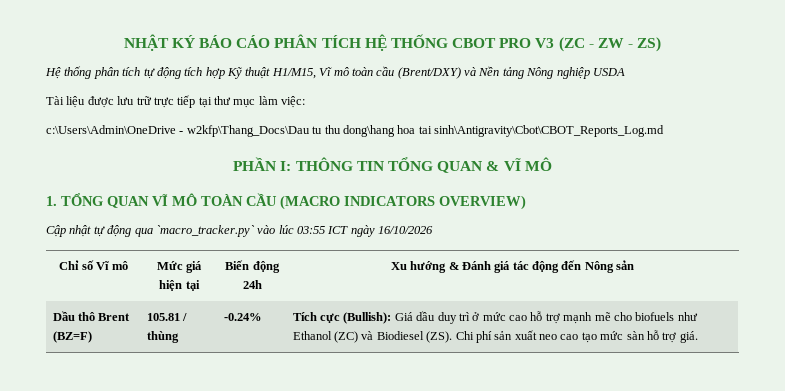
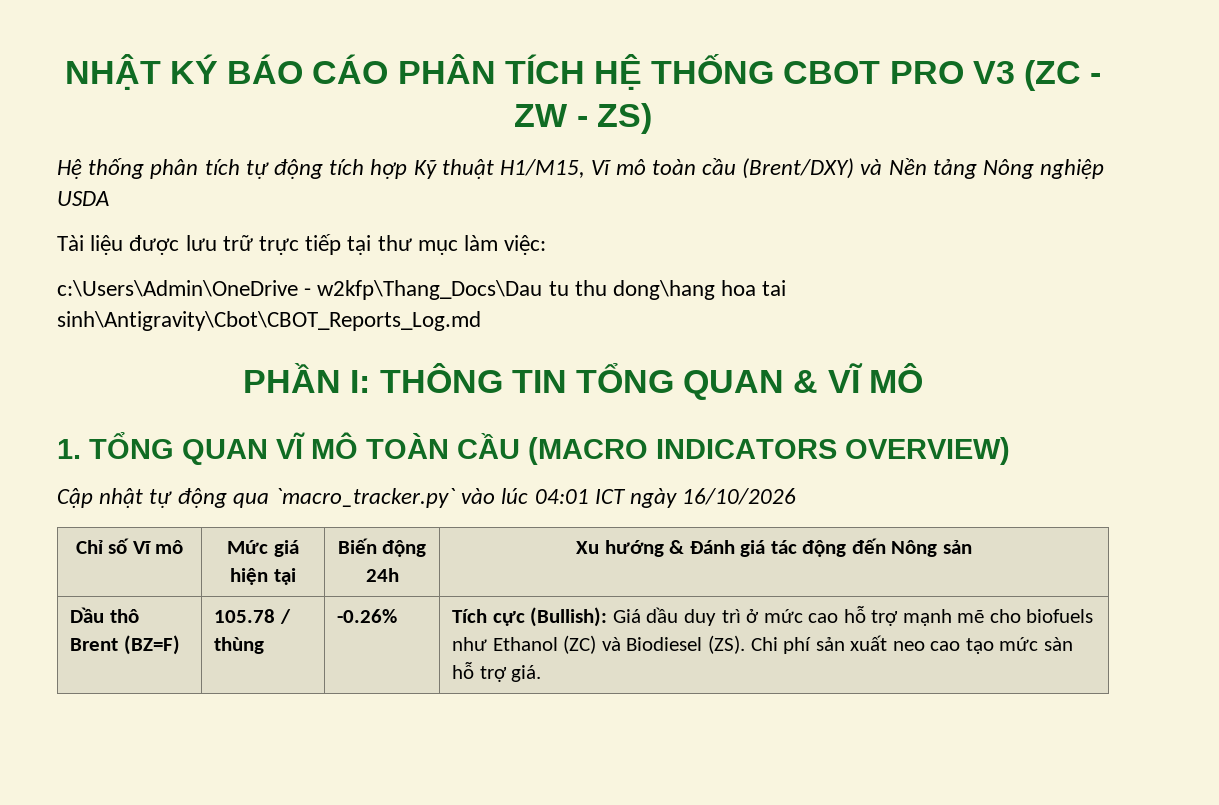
- Cập nhật tự động qua `macro_tracker.py` vào lúc 03:55 ICT ngày 16/10/2026
+ Cập nhật tự động qua `macro_tracker.py` vào lúc 04:01 ICT ngày 16/10/2026
- 105.81 / thùng
+ 105.78 / thùng
- -0.24%
+ -0.26%

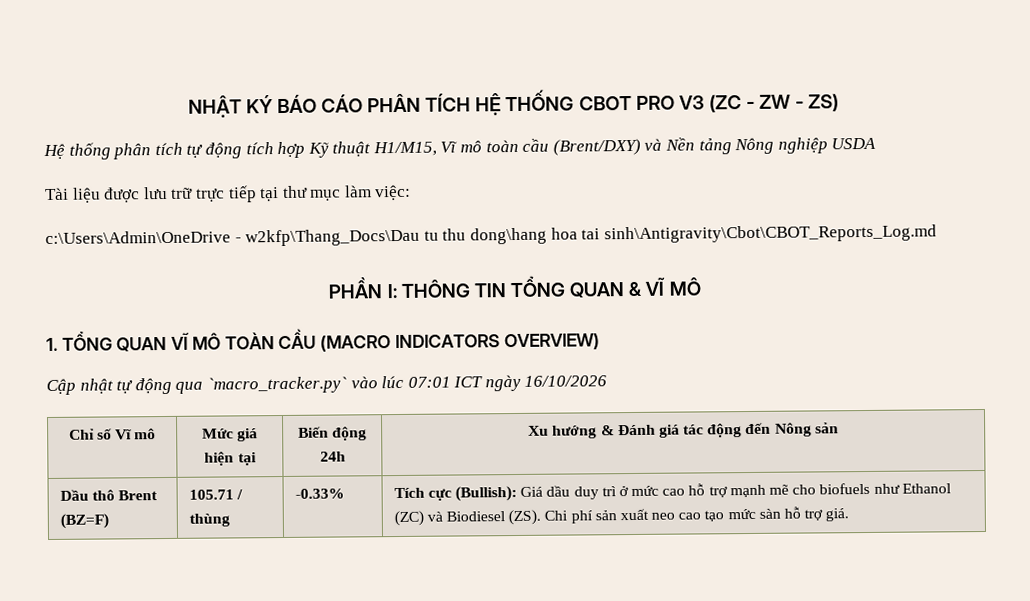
- Cập nhật tự động qua `macro_tracker.py` vào lúc 04:01 ICT ngày 16/10/2026
+ Cập nhật tự động qua `macro_tracker.py` vào lúc 07:01 ICT ngày 16/10/2026
- 105.78 / thùng
+ 105.71 / thùng
- -0.26%
+ -0.33%

